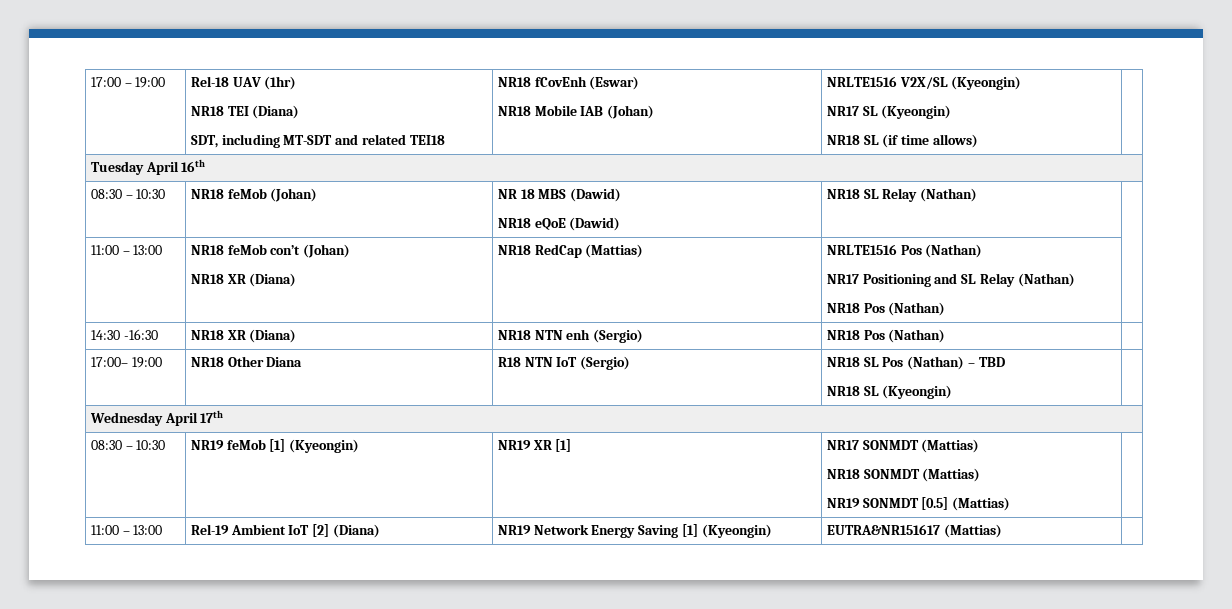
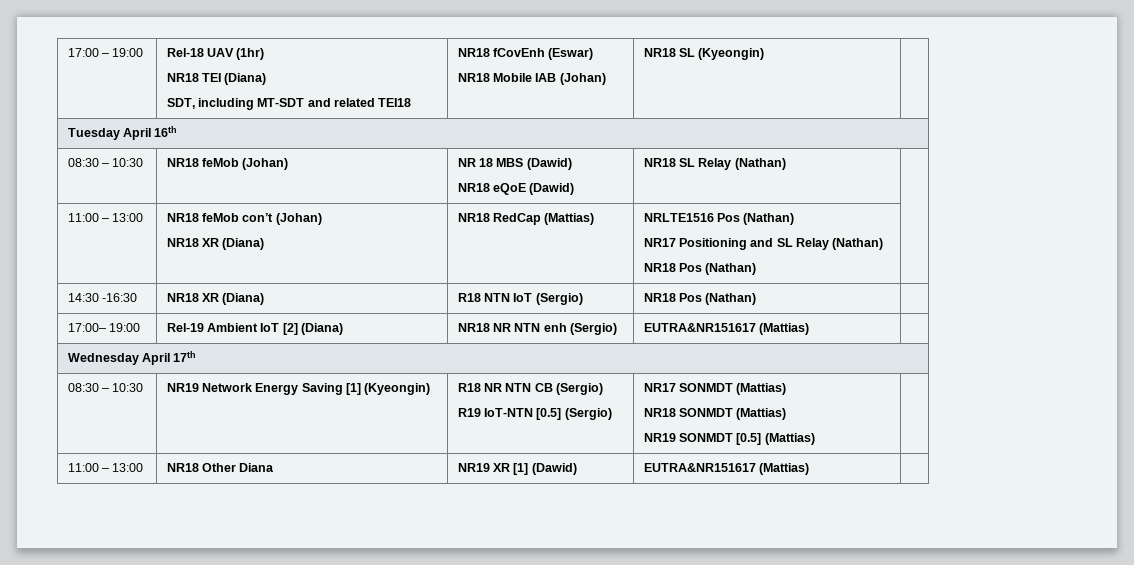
  17:00 – 19:00 | Rel-18 UAV (1hr)
  NR18 TEI (Diana)
  SDT, including MT-SDT and related TEI18 | NR18 fCovEnh (Eswar)
- NR18 Mobile IAB (Johan) | NRLTE1516 V2X/SL (Kyeongin)
- NR17 SL (Kyeongin)
- NR18 SL (if time allows) |
+ NR18 Mobile IAB (Johan) | NR18 SL (Kyeongin) |
- 14:30 -16:30 | NR18 XR (Diana) | NR18 NTN enh (Sergio) | NR18 Pos (Nathan) |
+ 14:30 -16:30 | NR18 XR (Diana) | R18 NTN IoT (Sergio) | NR18 Pos (Nathan) |
- 17:00– 19:00 | NR18 Other Diana | R18 NTN IoT (Sergio) | NR18 SL Pos (Nathan) – TBD
- NR18 SL (Kyeongin) |
+ 17:00– 19:00 | Rel-19 Ambient IoT [2] (Diana) | NR18 NR NTN enh (Sergio) | EUTRA&NR151617 (Mattias) |
- 08:30 – 10:30 | NR19 feMob [1] (Kyeongin) | NR19 XR [1] | NR17 SONMDT (Mattias)
+ 08:30 – 10:30 | NR19 Network Energy Saving [1] (Kyeongin) | R18 NR NTN CB (Sergio)
+ R19 IoT-NTN [0.5] (Sergio) | NR17 SONMDT (Mattias)
- 11:00 – 13:00 | Rel-19 Ambient IoT [2] (Diana) | NR19 Network Energy Saving [1] (Kyeongin) | EUTRA&NR151617 (Mattias) |
+ 11:00 – 13:00 | NR18 Other Diana | NR19 XR [1] (Dawid) | EUTRA&NR151617 (Mattias) |

